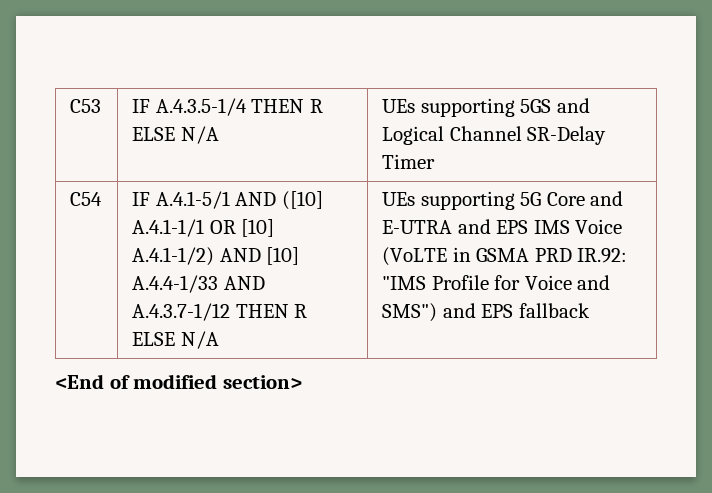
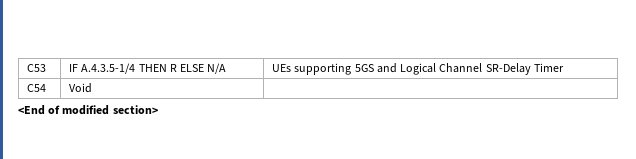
- IF A.4.1-5/1 AND ([10] A.4.1-1/1 OR [10] A.4.1-1/2) AND [10] A.4.4-1/33 AND A.4.3.7-1/12 THEN R ELSE N/A | UEs supporting 5G Core and E-UTRA and EPS IMS Voice (VoLTE in GSMA PRD IR.92: "IMS Profile for Voice and SMS") and EPS fallback
+ Void

